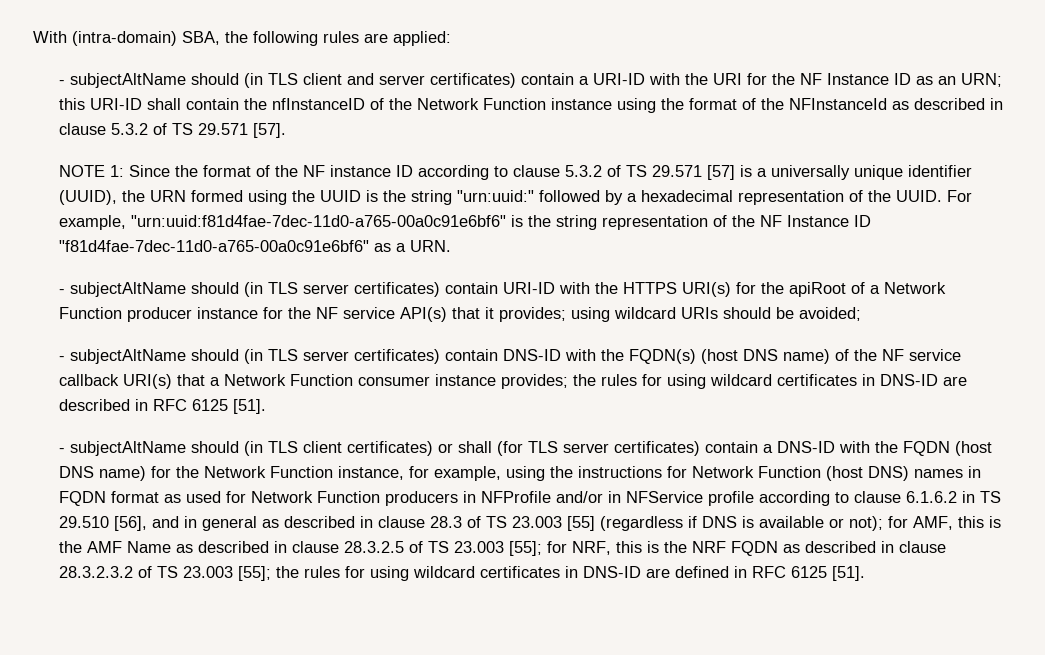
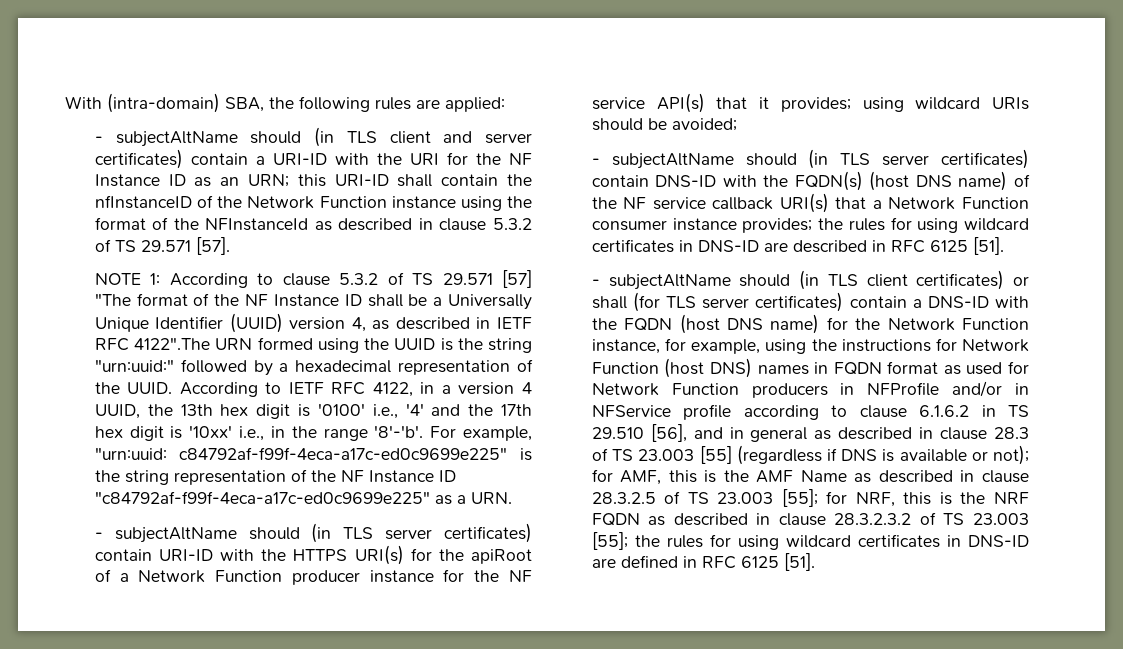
- NOTE 1: Since the format of the NF instance ID according to clause 5.3.2 of TS 29.571 [57] is a universally unique identifier (UUID), the URN formed using the UUID is the string "urn:uuid:" followed by a hexadecimal representation of the UUID.
+ NOTE 1: According to clause 5.3.2 of TS 29.571 [57] "The format of the NF Instance ID shall be a Universally Unique Identifier (UUID) version 4, as described in IETF RFC 4122".The URN formed using the UUID is the string "urn:uuid:" followed by a hexadecimal representation of the UUID.
- For example, "urn:uuid:f81d4fae-7dec-11d0-a765-00a0c91e6bf6" is the string representation of the NF Instance ID "f81d4fae-7dec-11d0-a765-00a0c91e6bf6" as a URN.
+ According to IETF RFC 4122, in a version 4 UUID, the 13th hex digit is '0100' i.e., '4' and the 17th hex digit is '10xx' i.e., in the range '8'-'b'. For example, "urn:uuid: c84792af-f99f-4eca-a17c-ed0c9699e225" is the string representation of the NF Instance ID "c84792af-f99f-4eca-a17c-ed0c9699e225" as a URN.

